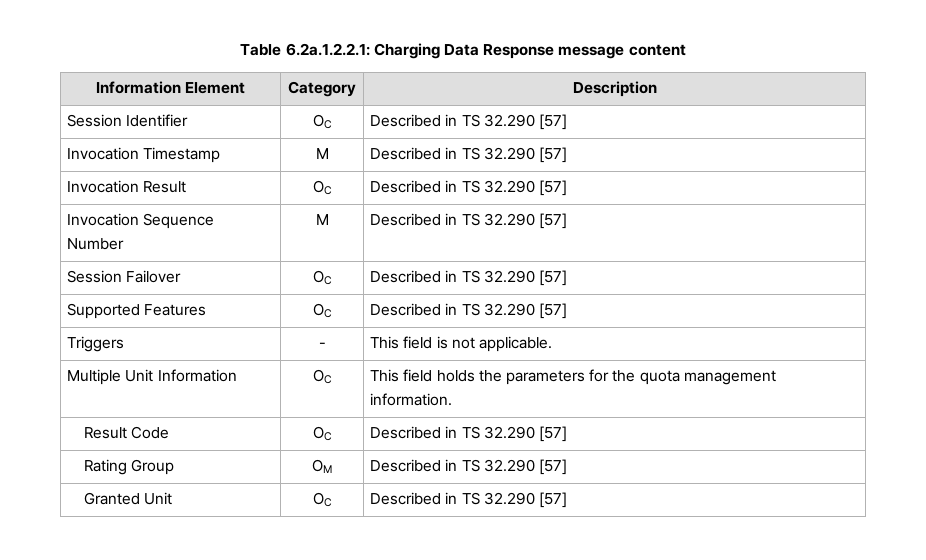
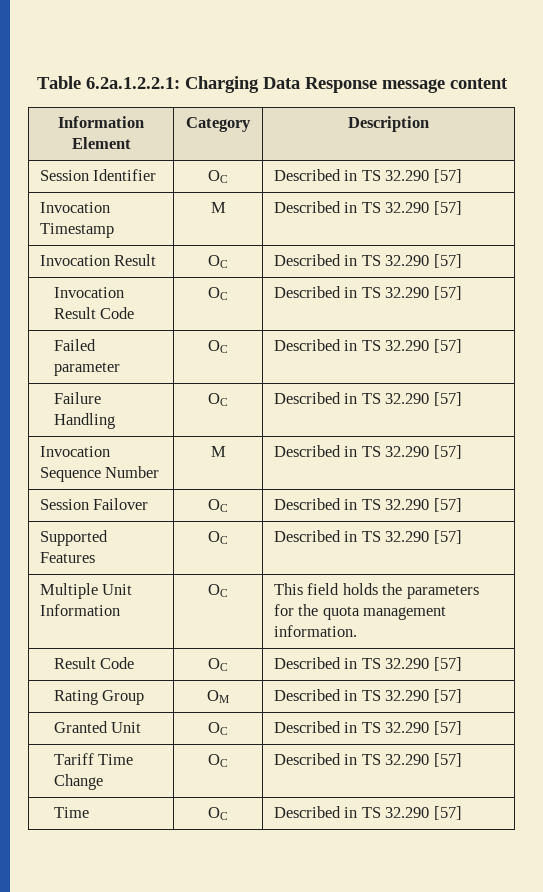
+ Invocation Result Code | OC | Described in TS 32.290 [57]
+ Failed parameter | OC | Described in TS 32.290 [57]
+ Failure Handling | OC | Described in TS 32.290 [57]
- Triggers | - | This field is not applicable.
+ Tariff Time Change | OC | Described in TS 32.290 [57]
+ Time | OC | Described in TS 32.290 [57]

